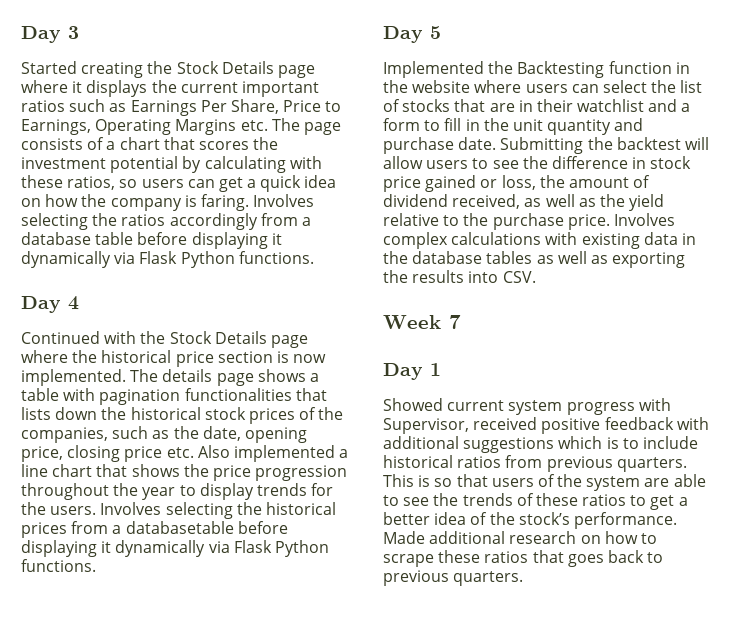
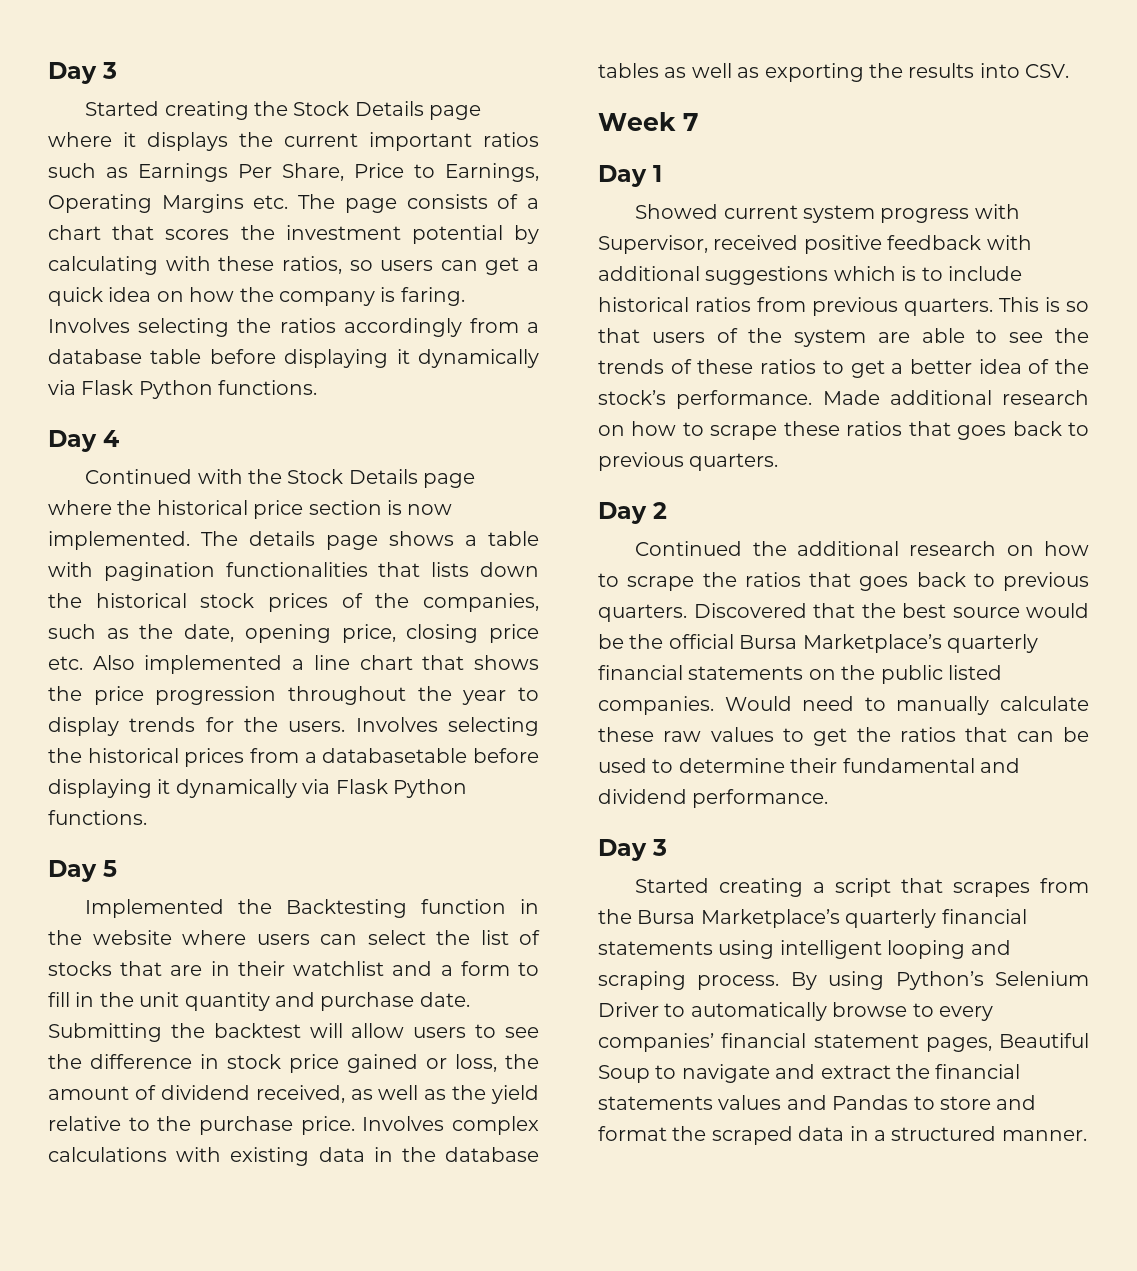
+ Day 2
+ Continued the additional research on how to scrape the ratios that goes back to previous quarters. Discovered that the best source would be the official Bursa Marketplace’s quarterly financial statements on the public listed companies. Would need to manually calculate these raw values to get the ratios that can be used to determine their fundamental and dividend performance.
+ Day 3
+ Started creating a script that scrapes from the Bursa Marketplace’s quarterly financial statements using intelligent looping and scraping process. By using Python’s Selenium Driver to automatically browse to every companies’ financial statement pages, Beautiful Soup to navigate and extract the financial statements values and Pandas to store and format the scraped data in a structured manner.

